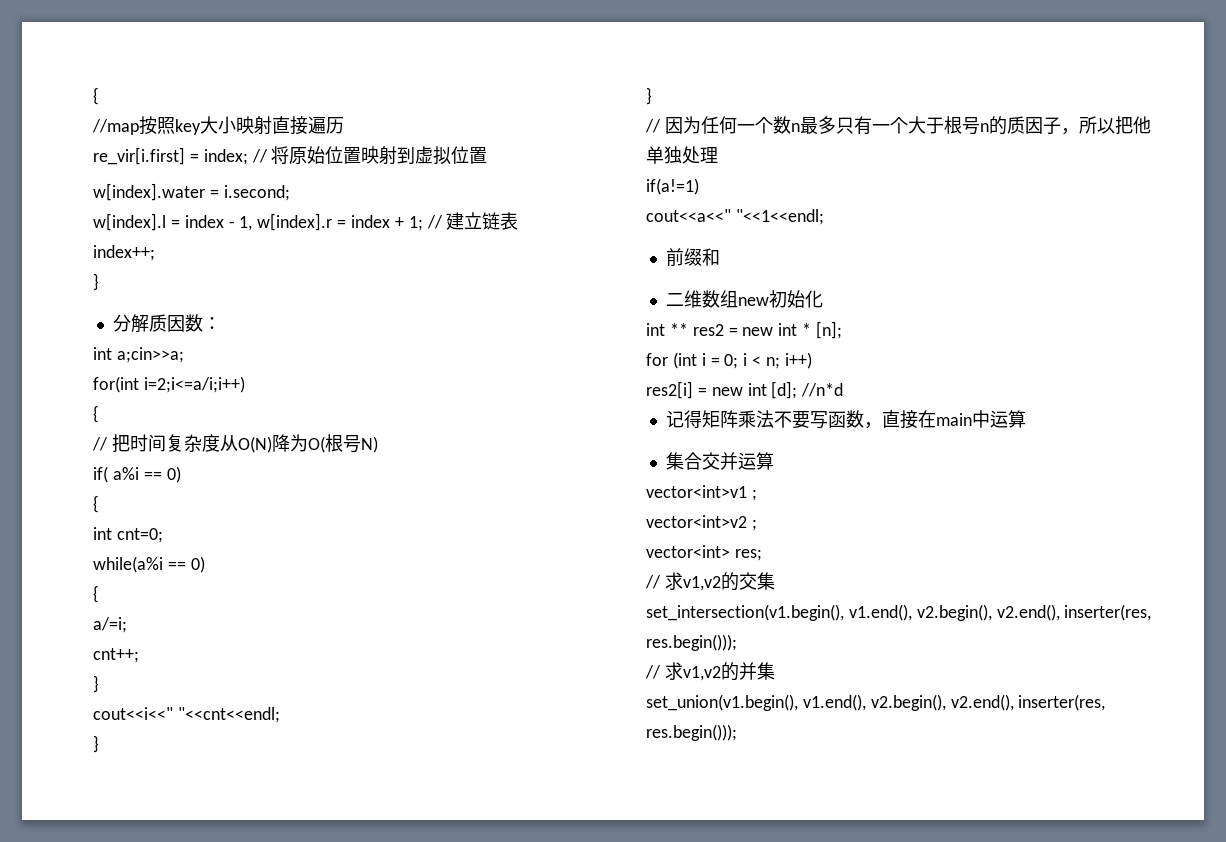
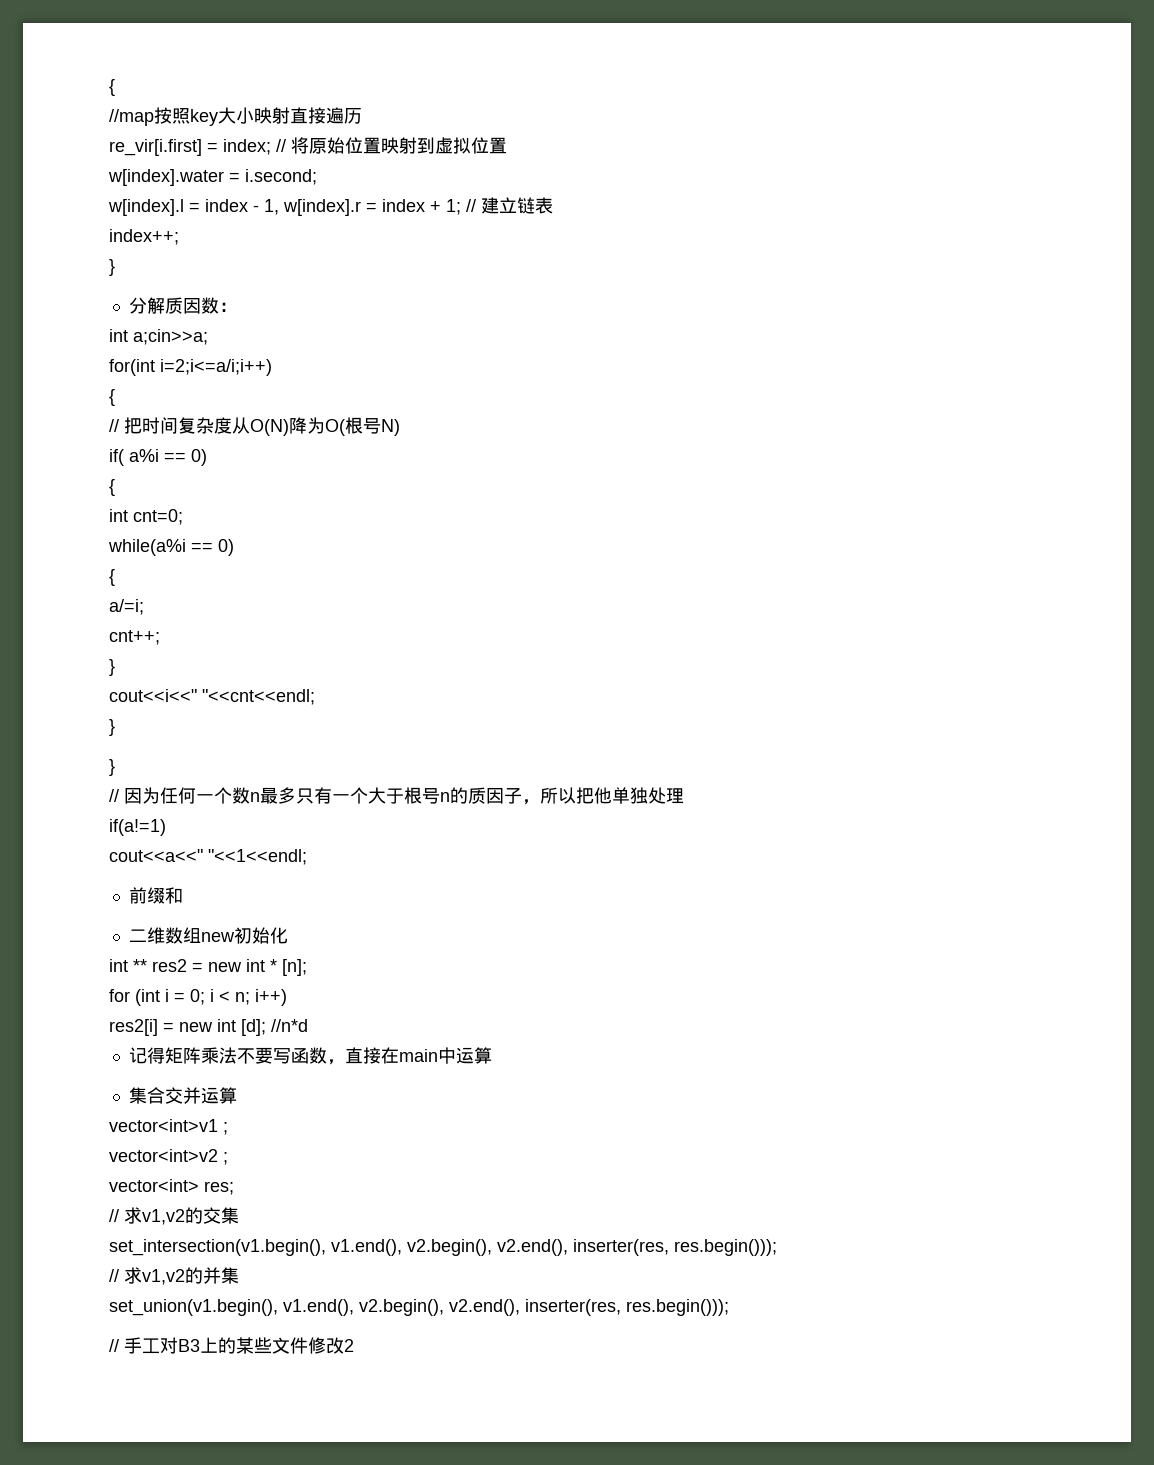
+ // 手工对B3上的某些文件修改2

